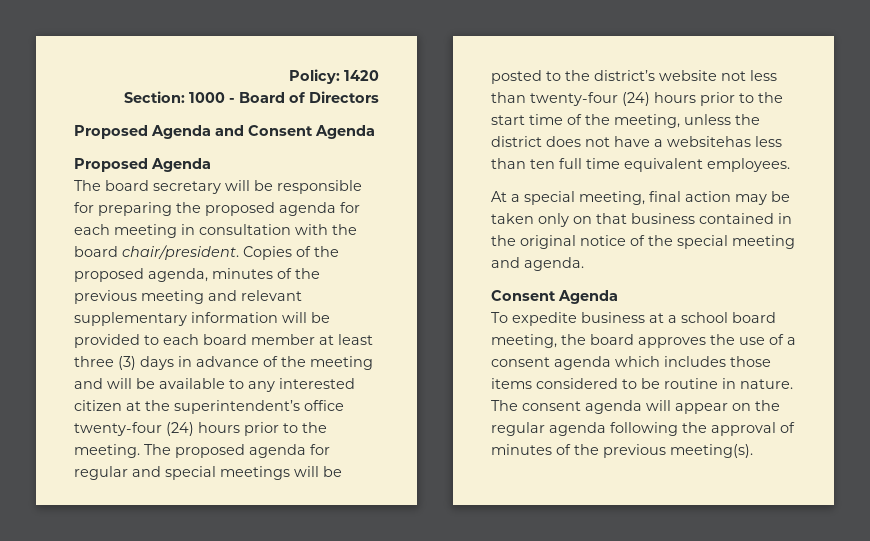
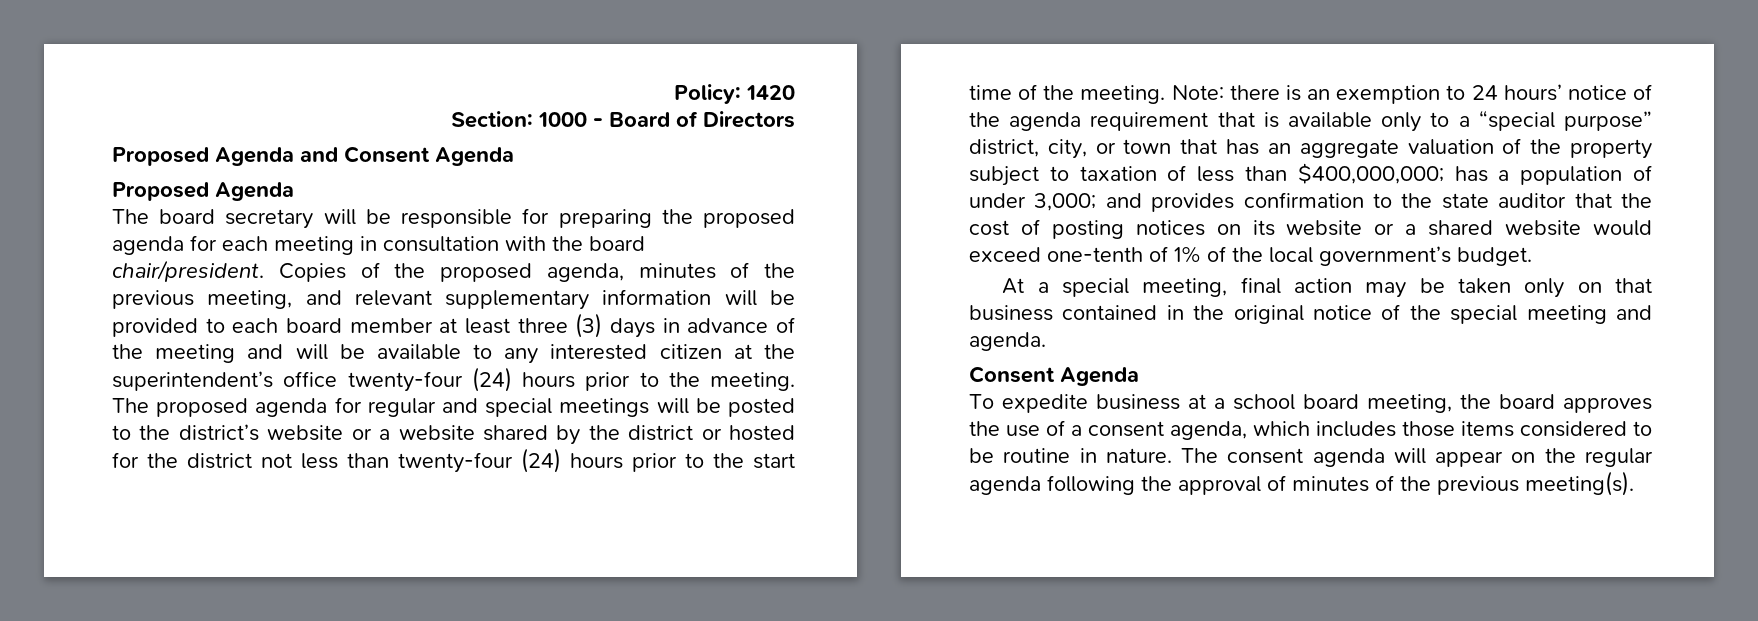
- Copies of the proposed agenda, minutes of the previous meeting and relevant supplementary information will be provided to each board member at least three (3) days in advance of the meeting and will be available to any interested citizen at the superintendent’s office twenty-four (24) hours prior to the meeting.
+ Copies of the proposed agenda, minutes of the previous meeting, and relevant supplementary information will be provided to each board member at least three (3) days in advance of the meeting and will be available to any interested citizen at the superintendent’s office twenty-four (24) hours prior to the meeting.
- The proposed agenda for regular and special meetings will be posted to the district’s website not less than twenty-four (24) hours prior to the start time of the meeting, unless the district does not have a websitehas less than ten full time equivalent employees.
+ The proposed agenda for regular and special meetings will be posted to the district’s website or a website shared by the district or hosted for the district not less than twenty-four (24) hours prior to the start time of the meeting. Note: there is an exemption to 24 hours’ notice of the agenda requirement that is available only to a “special purpose” district, city, or town that has an aggregate valuation of the property subject to taxation of less than $400,000,000; has a population of under 3,000; and provides confirmation to the state auditor that the cost of posting notices on its website or a shared website would exceed one-tenth of 1% of the local government’s budget.
- To expedite business at a school board meeting, the board approves the use of a consent agenda which includes those items considered to be routine in nature.
+ To expedite business at a school board meeting, the board approves the use of a consent agenda, which includes those items considered to be routine in nature.

